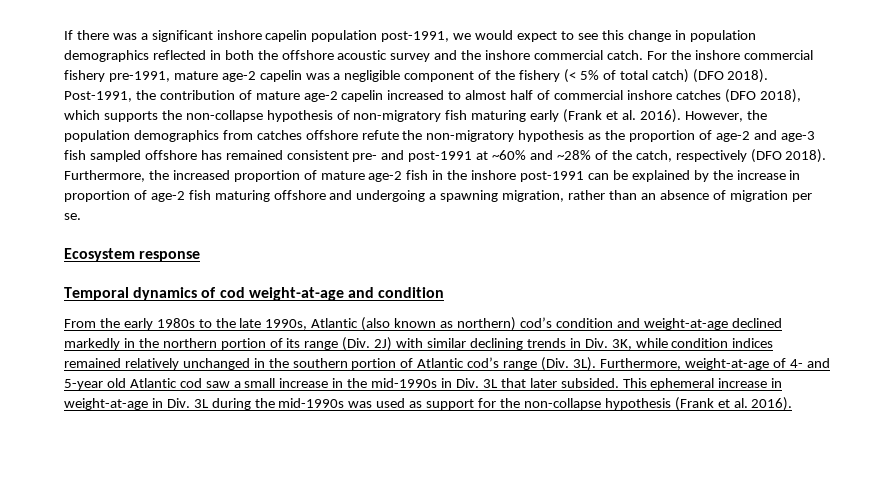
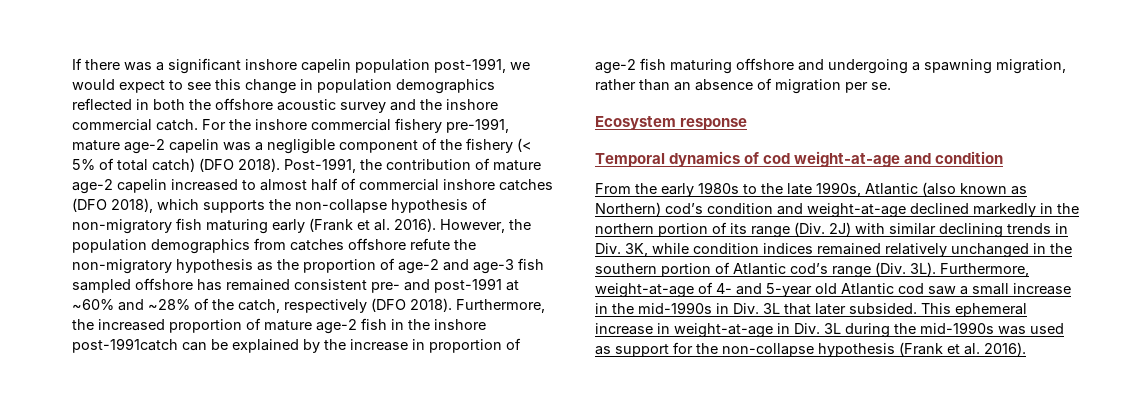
- Furthermore, the increased proportion of mature age-2 fish in the inshore post-1991 can be explained by the increase in proportion of age-2 fish maturing offshore and undergoing a spawning migration, rather than an absence of migration per se.
+ Furthermore, the increased proportion of mature age-2 fish in the inshore post-1991catch can be explained by the increase in proportion of age-2 fish maturing offshore and undergoing a spawning migration, rather than an absence of migration per se.
- From the early 1980s to the late 1990s, Atlantic (also known as northern) cod’s condition and weight-at-age declined markedly in the northern portion of its range (Div. 2J) with similar declining trends in Div. 3K, while condition indices remained relatively unchanged in the southern portion of Atlantic cod’s range (Div. 3L).
+ From the early 1980s to the late 1990s, Atlantic (also known as Northern) cod’s condition and weight-at-age declined markedly in the northern portion of its range (Div. 2J) with similar declining trends in Div. 3K, while condition indices remained relatively unchanged in the southern portion of Atlantic cod’s range (Div. 3L).

